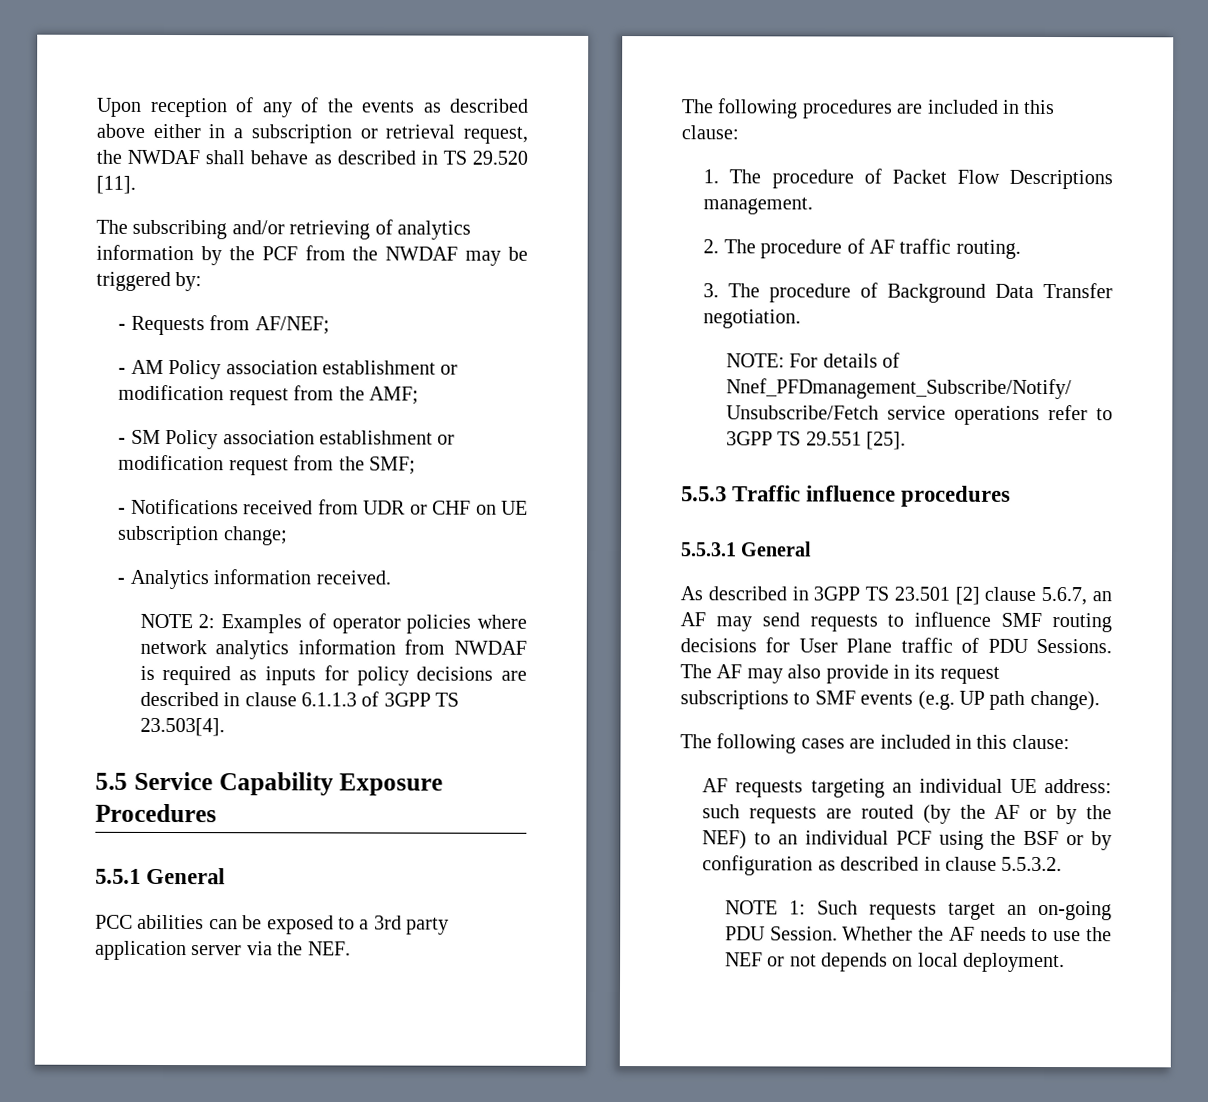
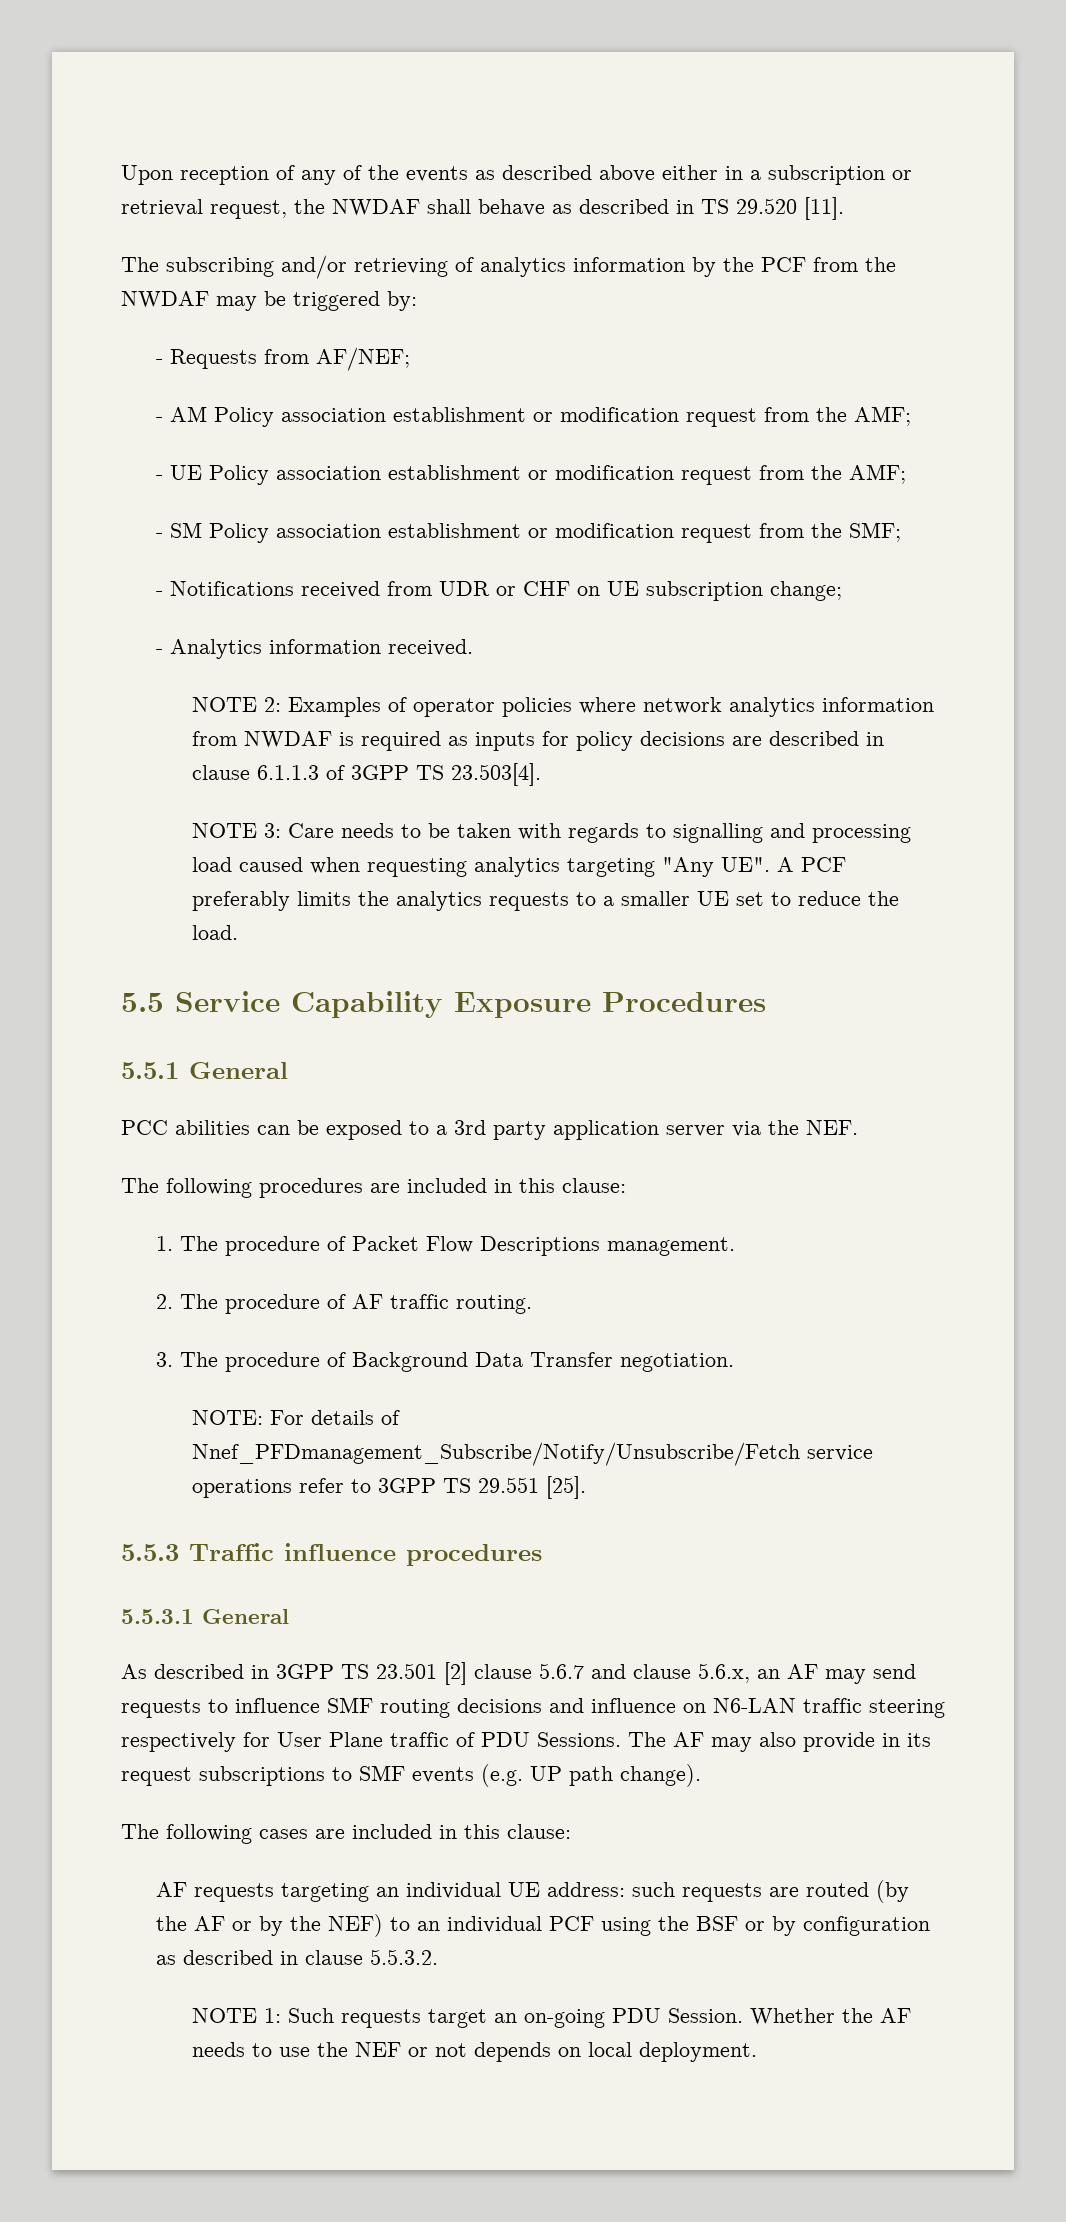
+ - UE Policy association establishment or modification request from the AMF;
+ NOTE 3: Care needs to be taken with regards to signalling and processing load caused when requesting analytics targeting "Any UE". A PCF preferably limits the analytics requests to a smaller UE set to reduce the load.
- As described in 3GPP TS 23.501 [2] clause 5.6.7, an AF may send requests to influence SMF routing decisions for User Plane traffic of PDU Sessions.
+ As described in 3GPP TS 23.501 [2] clause 5.6.7 and clause 5.6.x, an AF may send requests to influence SMF routing decisions and influence on N6-LAN traffic steering respectively for User Plane traffic of PDU Sessions.

